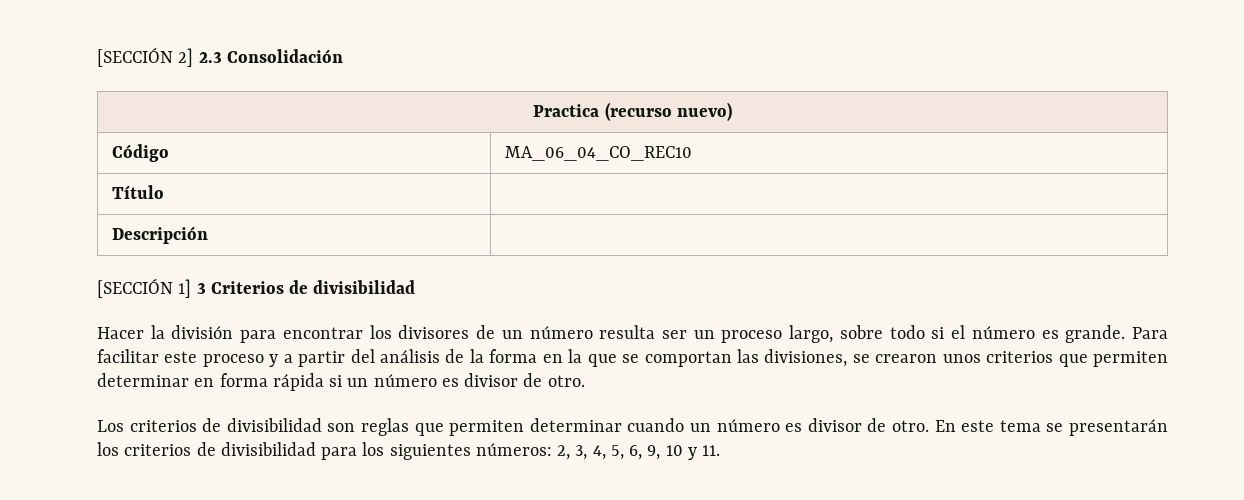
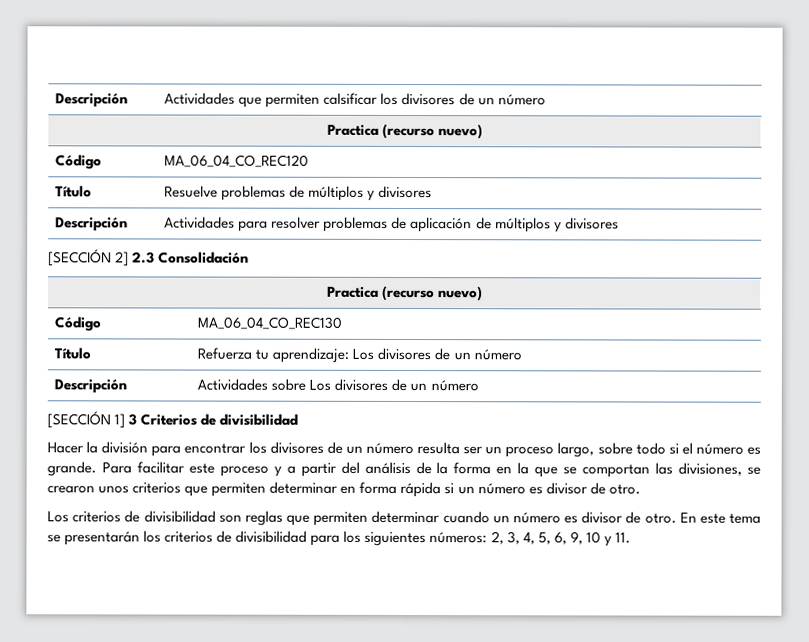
+ Descripción | Actividades que permiten calsificar los divisores de un número
+ Practica (recurso nuevo)
+ Código | MA_06_04_CO_REC120
+ Título | Resuelve problemas de múltiplos y divisores
+ Descripción | Actividades para resolver problemas de aplicación de múltiplos y divisores
- Código | MA_06_04_CO_REC10
- Título |
- Descripción |
+ Código | MA_06_04_CO_REC130
+ Título | Refuerza tu aprendizaje: Los divisores de un número
+ Descripción | Actividades sobre Los divisores de un número

